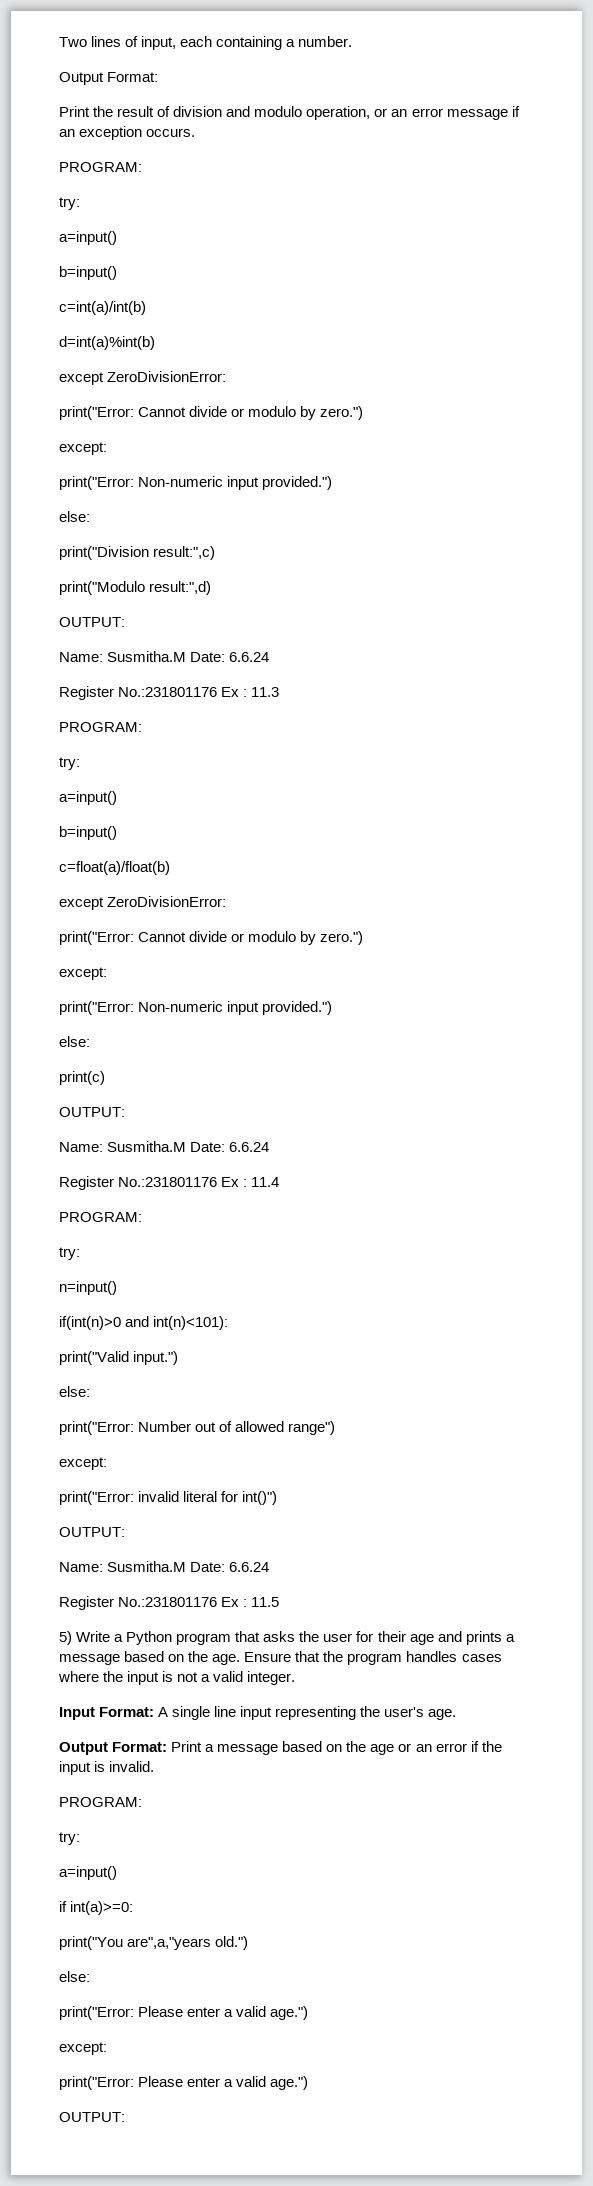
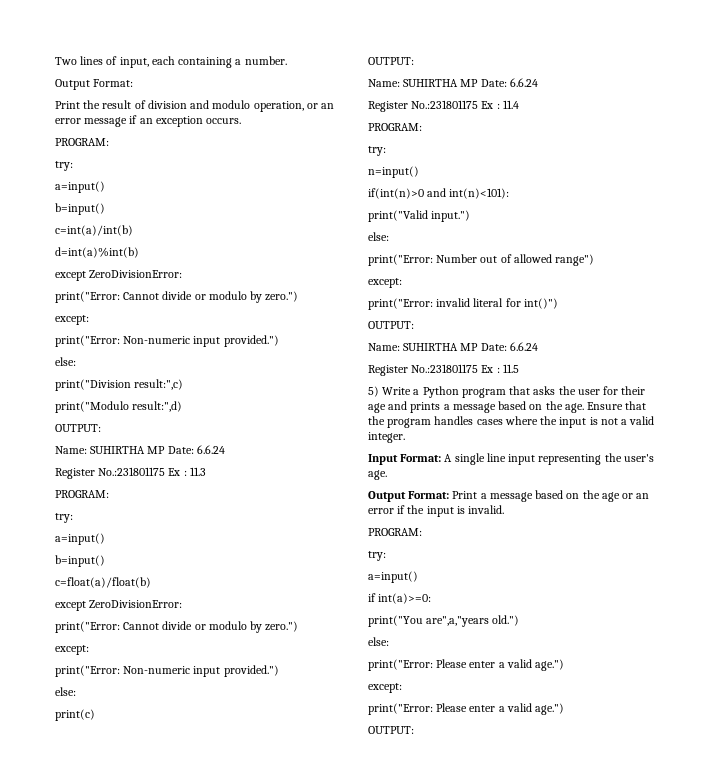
  print("Modulo result:",d)
  OUTPUT:
- Name: Susmitha.M Date: 6.6.24
- Register No.:231801176 Ex : 11.3
+ Name: SUHIRTHA MP Date: 6.6.24
+ Register No.:231801175 Ex : 11.3
  print(c)
  OUTPUT:
- Name: Susmitha.M Date: 6.6.24
- Register No.:231801176 Ex : 11.4
+ Name: SUHIRTHA MP Date: 6.6.24
+ Register No.:231801175 Ex : 11.4
  print("Error: invalid literal for int()")
  OUTPUT:
- Name: Susmitha.M Date: 6.6.24
- Register No.:231801176 Ex : 11.5
+ Name: SUHIRTHA MP Date: 6.6.24
+ Register No.:231801175 Ex : 11.5

